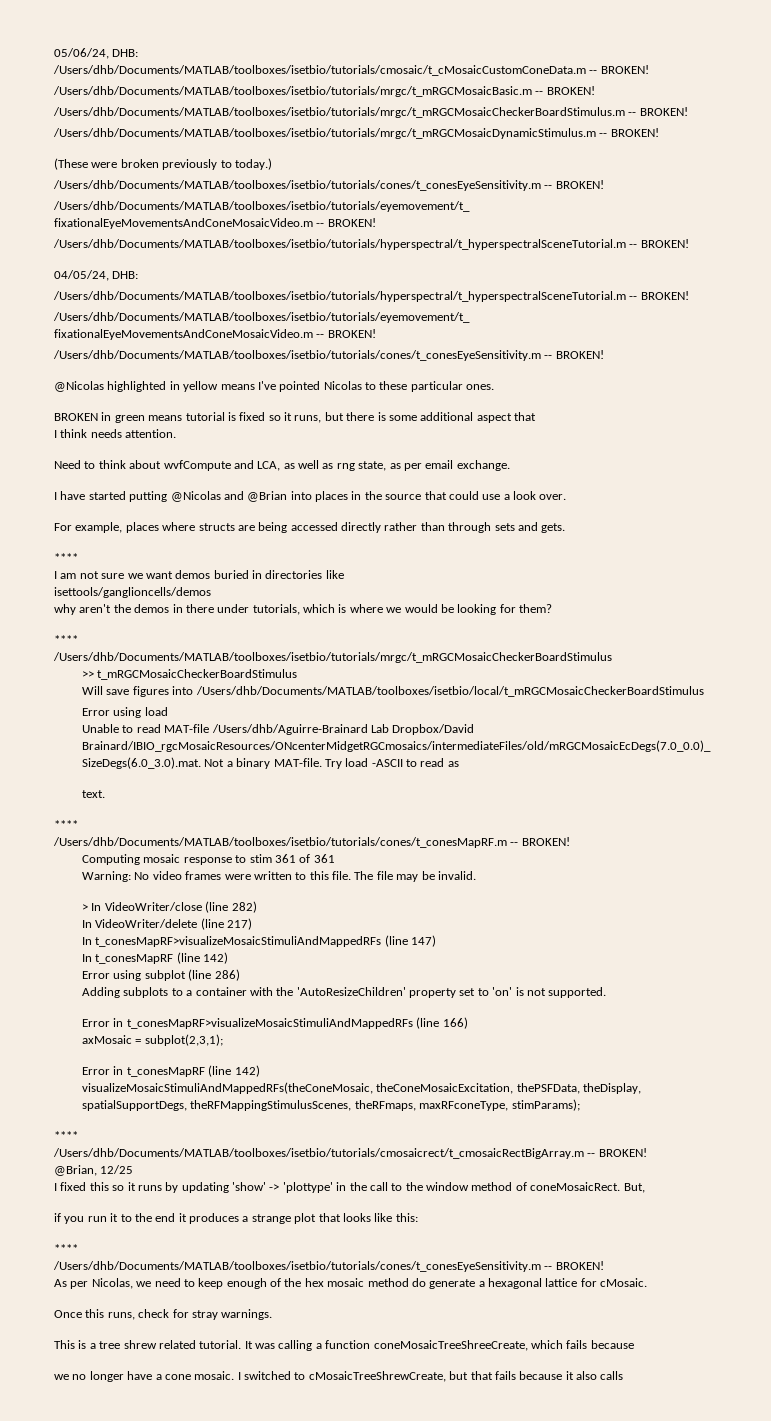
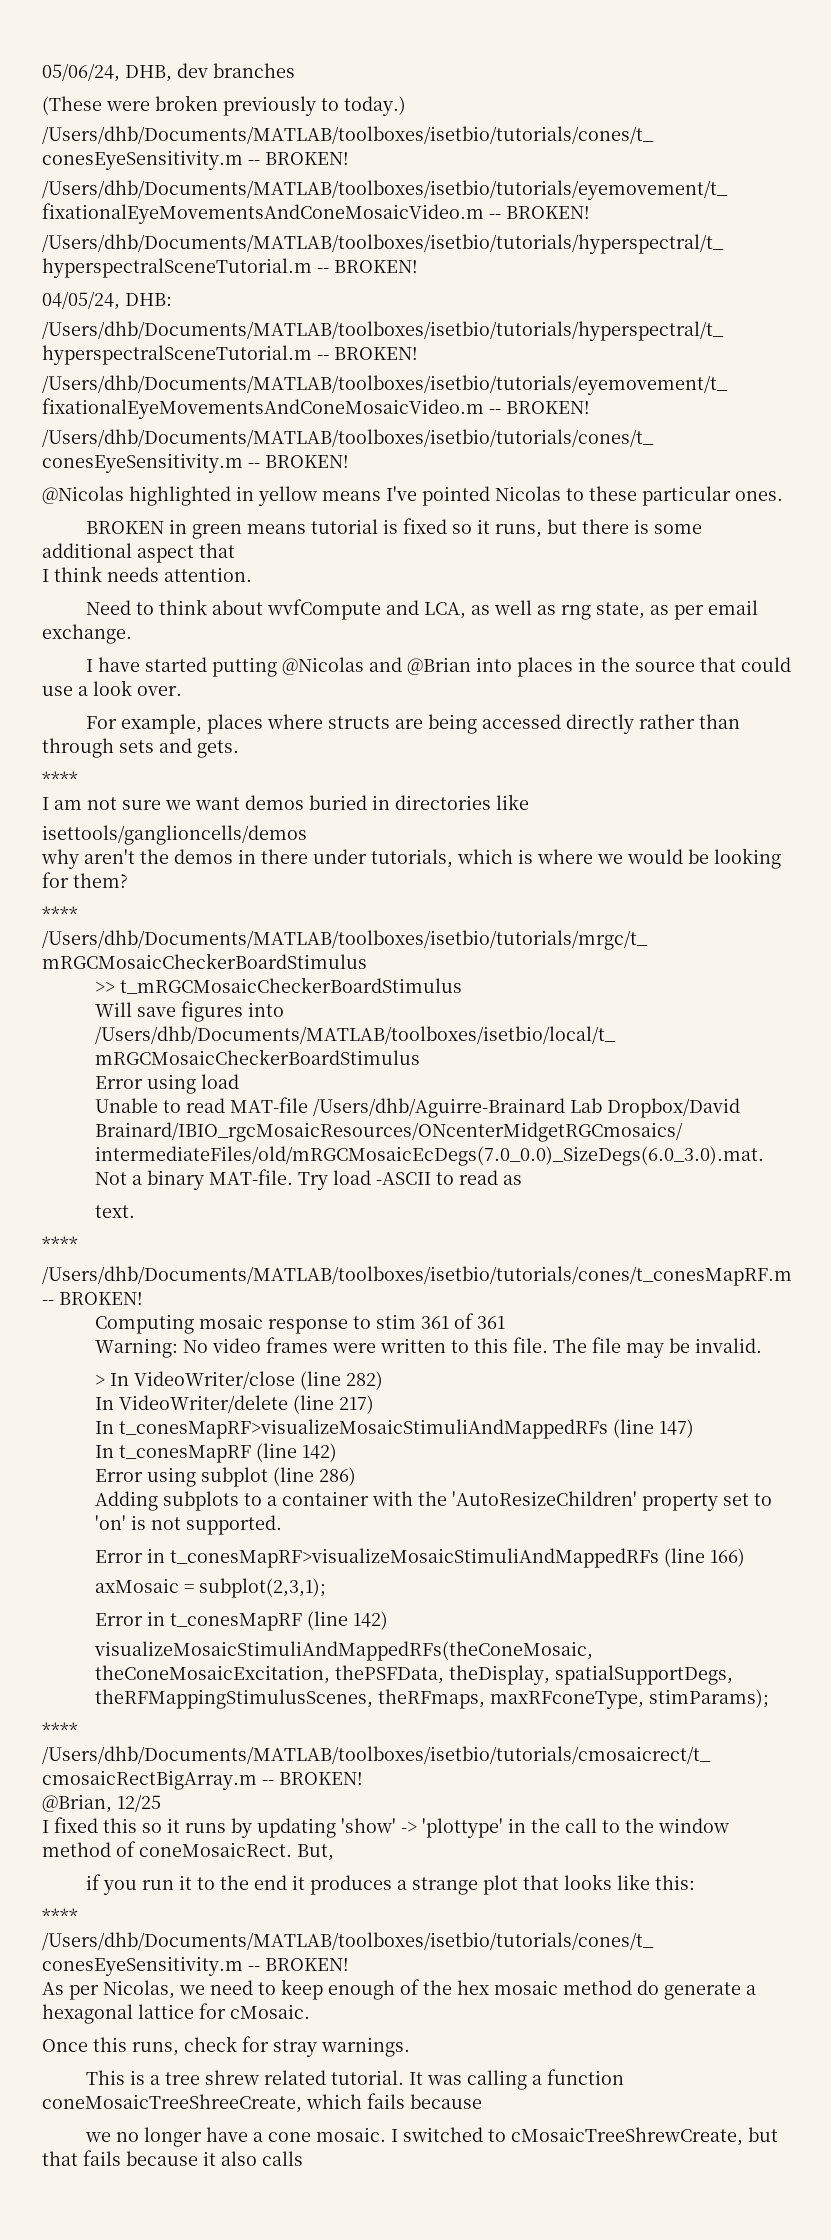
- 05/06/24, DHB:
- /Users/dhb/Documents/MATLAB/toolboxes/isetbio/tutorials/cmosaic/t_cMosaicCustomConeData.m -- BROKEN!
- /Users/dhb/Documents/MATLAB/toolboxes/isetbio/tutorials/mrgc/t_mRGCMosaicBasic.m -- BROKEN!
- /Users/dhb/Documents/MATLAB/toolboxes/isetbio/tutorials/mrgc/t_mRGCMosaicCheckerBoardStimulus.m -- BROKEN!
- /Users/dhb/Documents/MATLAB/toolboxes/isetbio/tutorials/mrgc/t_mRGCMosaicDynamicStimulus.m -- BROKEN!
+ 05/06/24, DHB, dev branches

